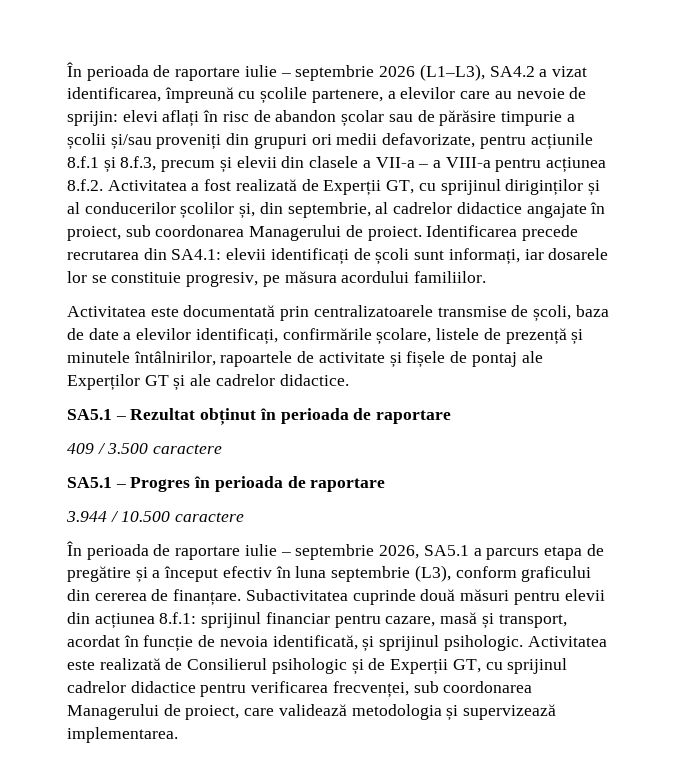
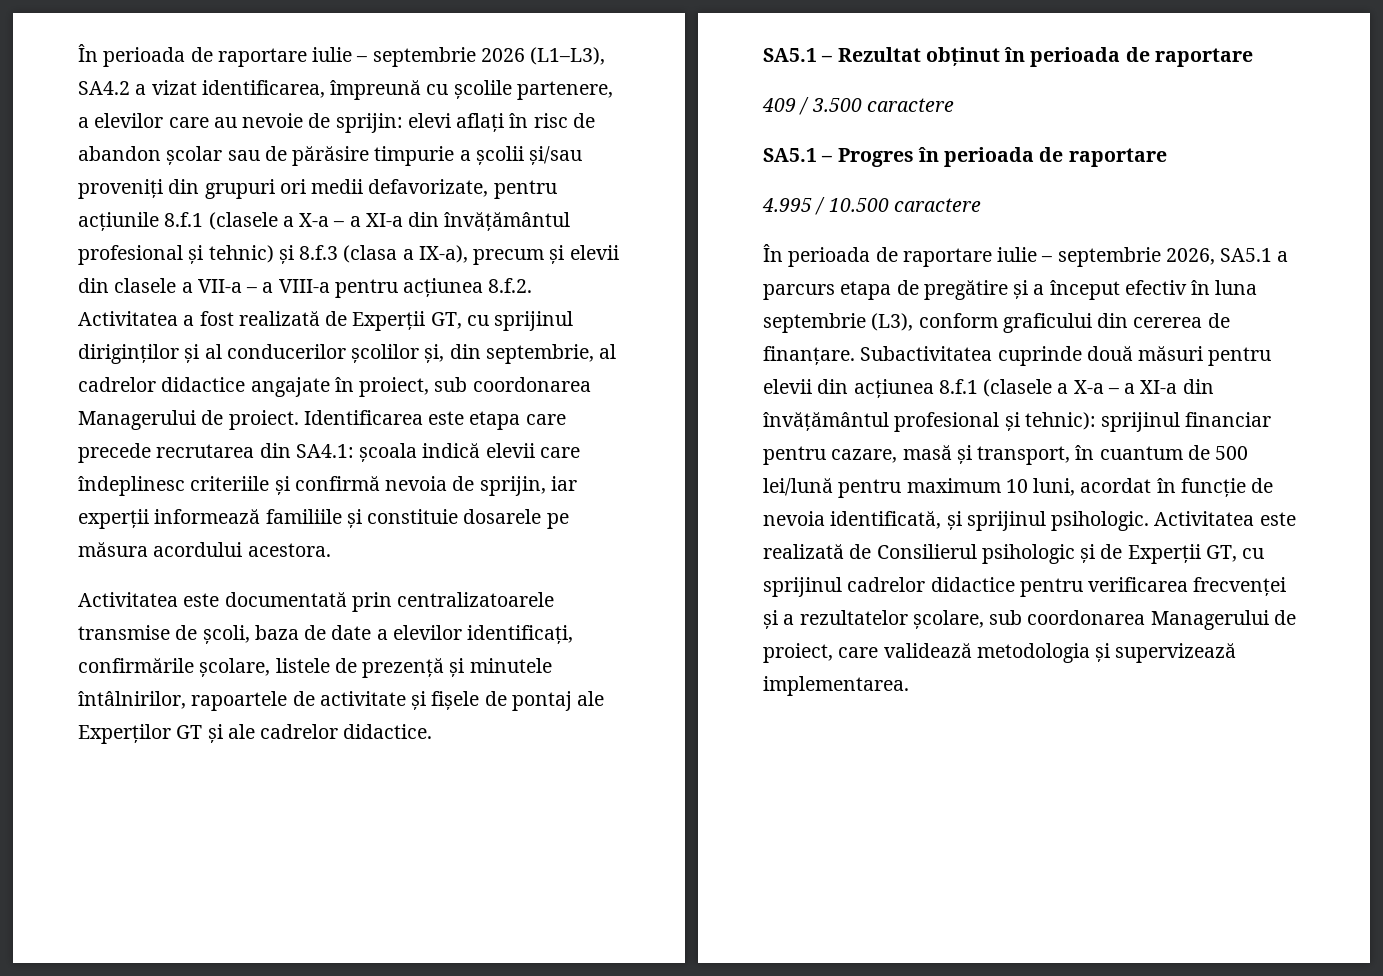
- elevi aflați în risc de abandon școlar sau de părăsire timpurie a școlii și/sau proveniți din grupuri ori medii defavorizate, pentru acțiunile 8.f.1 și 8.f.3, precum și elevii din clasele a VII-a – a VIII-a pentru acțiunea 8.f.2. Activitatea a fost realizată de Experții GT, cu sprijinul diriginților și al conducerilor școlilor și, din septembrie, al cadrelor didactice angajate în proiect, sub coordonarea Managerului de proiect.
+ elevi aflați în risc de abandon școlar sau de părăsire timpurie a școlii și/sau proveniți din grupuri ori medii defavorizate, pentru acțiunile 8.f.1 (clasele a X-a – a XI-a din învățământul profesional și tehnic) și 8.f.3 (clasa a IX-a), precum și elevii din clasele a VII-a – a VIII-a pentru acțiunea 8.f.2. Activitatea a fost realizată de Experții GT, cu sprijinul diriginților și al conducerilor școlilor și, din septembrie, al cadrelor didactice angajate în proiect, sub coordonarea Managerului de proiect.
- Identificarea precede recrutarea din SA4.1: elevii identificați de școli sunt informați, iar dosarele lor se constituie progresiv, pe măsura acordului familiilor.
+ Identificarea este etapa care precede recrutarea din SA4.1: școala indică elevii care îndeplinesc criteriile și confirmă nevoia de sprijin, iar experții informează familiile și constituie dosarele pe măsura acordului acestora.
- 3.944 / 10.500 caractere
+ 4.995 / 10.500 caractere
- Subactivitatea cuprinde două măsuri pentru elevii din acțiunea 8.f.1: sprijinul financiar pentru cazare, masă și transport, acordat în funcție de nevoia identificată, și sprijinul psihologic.
+ Subactivitatea cuprinde două măsuri pentru elevii din acțiunea 8.f.1 (clasele a X-a – a XI-a din învățământul profesional și tehnic): sprijinul financiar pentru cazare, masă și transport, în cuantum de 500 lei/lună pentru maximum 10 luni, acordat în funcție de nevoia identificată, și sprijinul psihologic.
- Activitatea este realizată de Consilierul psihologic și de Experții GT, cu sprijinul cadrelor didactice pentru verificarea frecvenței, sub coordonarea Managerului de proiect, care validează metodologia și supervizează implementarea.
+ Activitatea este realizată de Consilierul psihologic și de Experții GT, cu sprijinul cadrelor didactice pentru verificarea frecvenței și a rezultatelor școlare, sub coordonarea Managerului de proiect, care validează metodologia și supervizează implementarea.

